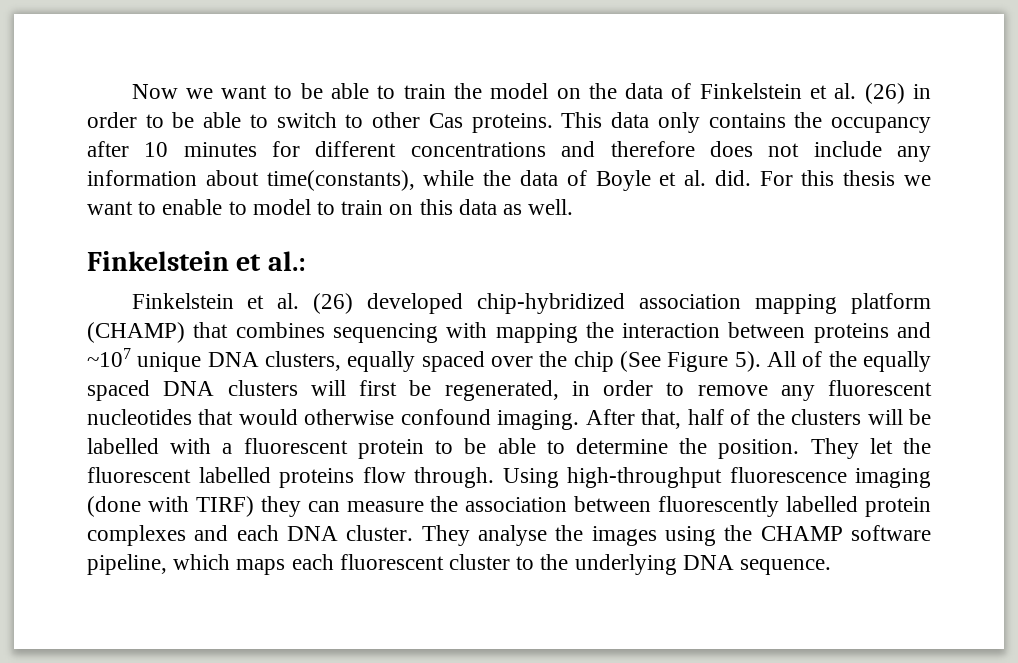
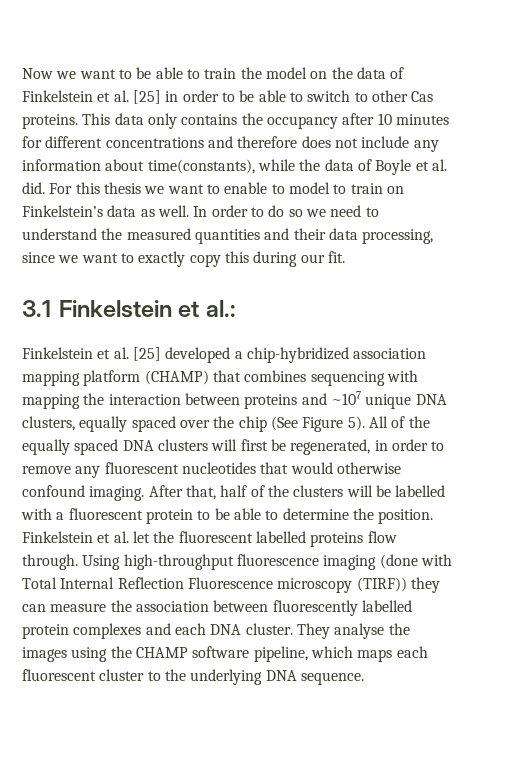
- Now we want to be able to train the model on the data of Finkelstein et al. (26) in order to be able to switch to other Cas proteins.
+ Now we want to be able to train the model on the data of Finkelstein et al. [25] in order to be able to switch to other Cas proteins.
- For this thesis we want to enable to model to train on this data as well.
- Finkelstein et al.:
+ For this thesis we want to enable to model to train on Finkelstein’s data as well. In order to do so we need to understand the measured quantities and their data processing, since we want to exactly copy this during our fit.
+ 3.1 Finkelstein et al.:
- Finkelstein et al. (26) developed chip-hybridized association mapping platform (CHAMP) that combines sequencing with mapping the interaction between proteins and ~107 unique DNA clusters, equally spaced over the chip (See Figure 5).
+ Finkelstein et al. [25] developed a chip-hybridized association mapping platform (CHAMP) that combines sequencing with mapping the interaction between proteins and ~107 unique DNA clusters, equally spaced over the chip (See Figure 5).
- They let the fluorescent labelled proteins flow through.
+ Finkelstein et al. let the fluorescent labelled proteins flow through.
- Using high-throughput fluorescence imaging (done with TIRF) they can measure the association between fluorescently labelled protein complexes and each DNA cluster.
+ Using high-throughput fluorescence imaging (done with Total Internal Reflection Fluorescence microscopy (TIRF)) they can measure the association between fluorescently labelled protein complexes and each DNA cluster.

